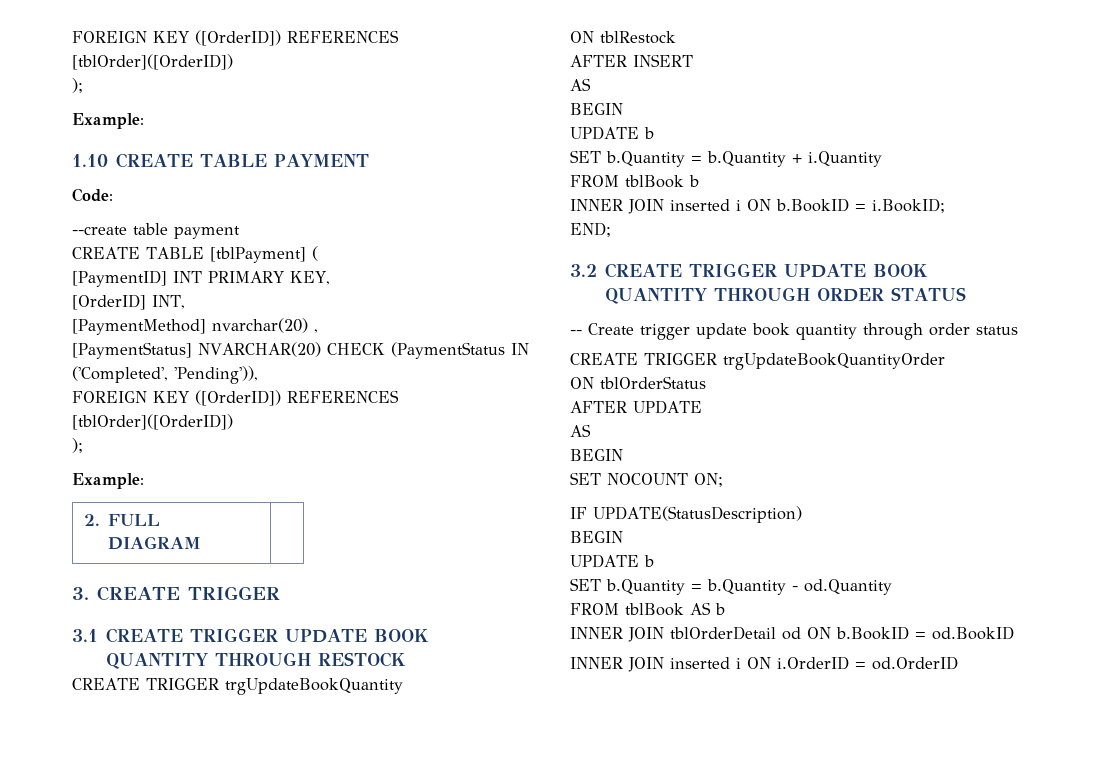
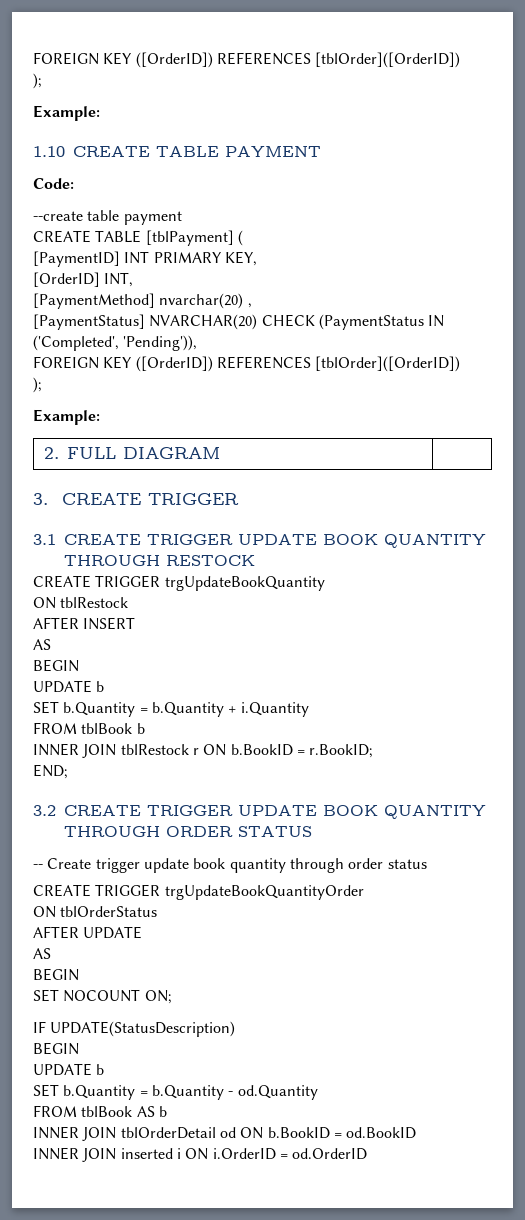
- INNER JOIN inserted i ON b.BookID = i.BookID;
+ INNER JOIN tblRestock r ON b.BookID = r.BookID;

